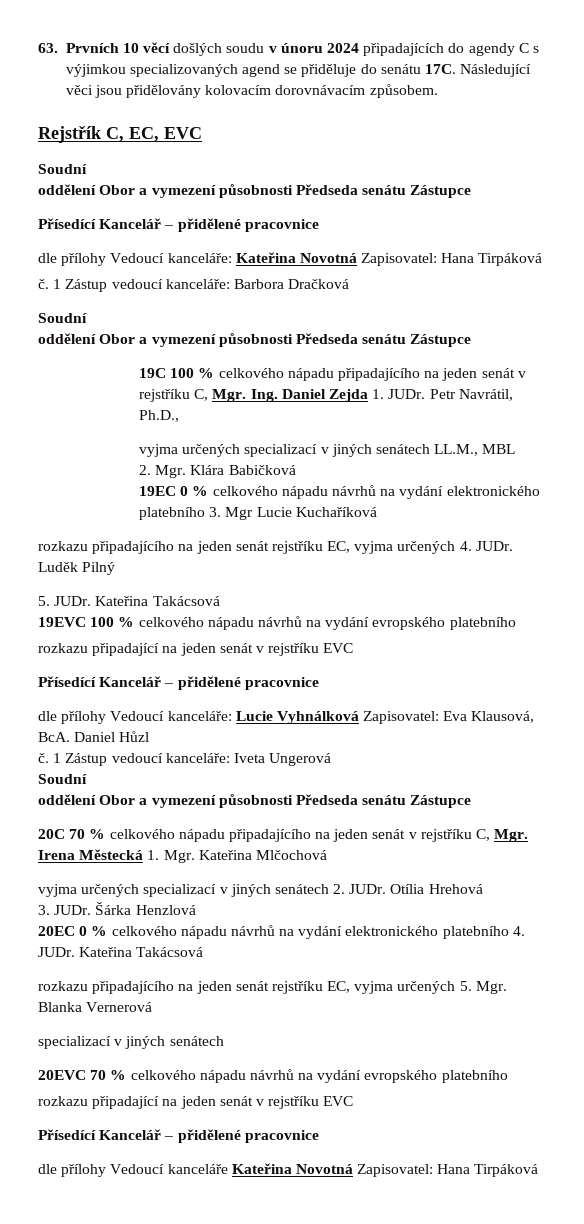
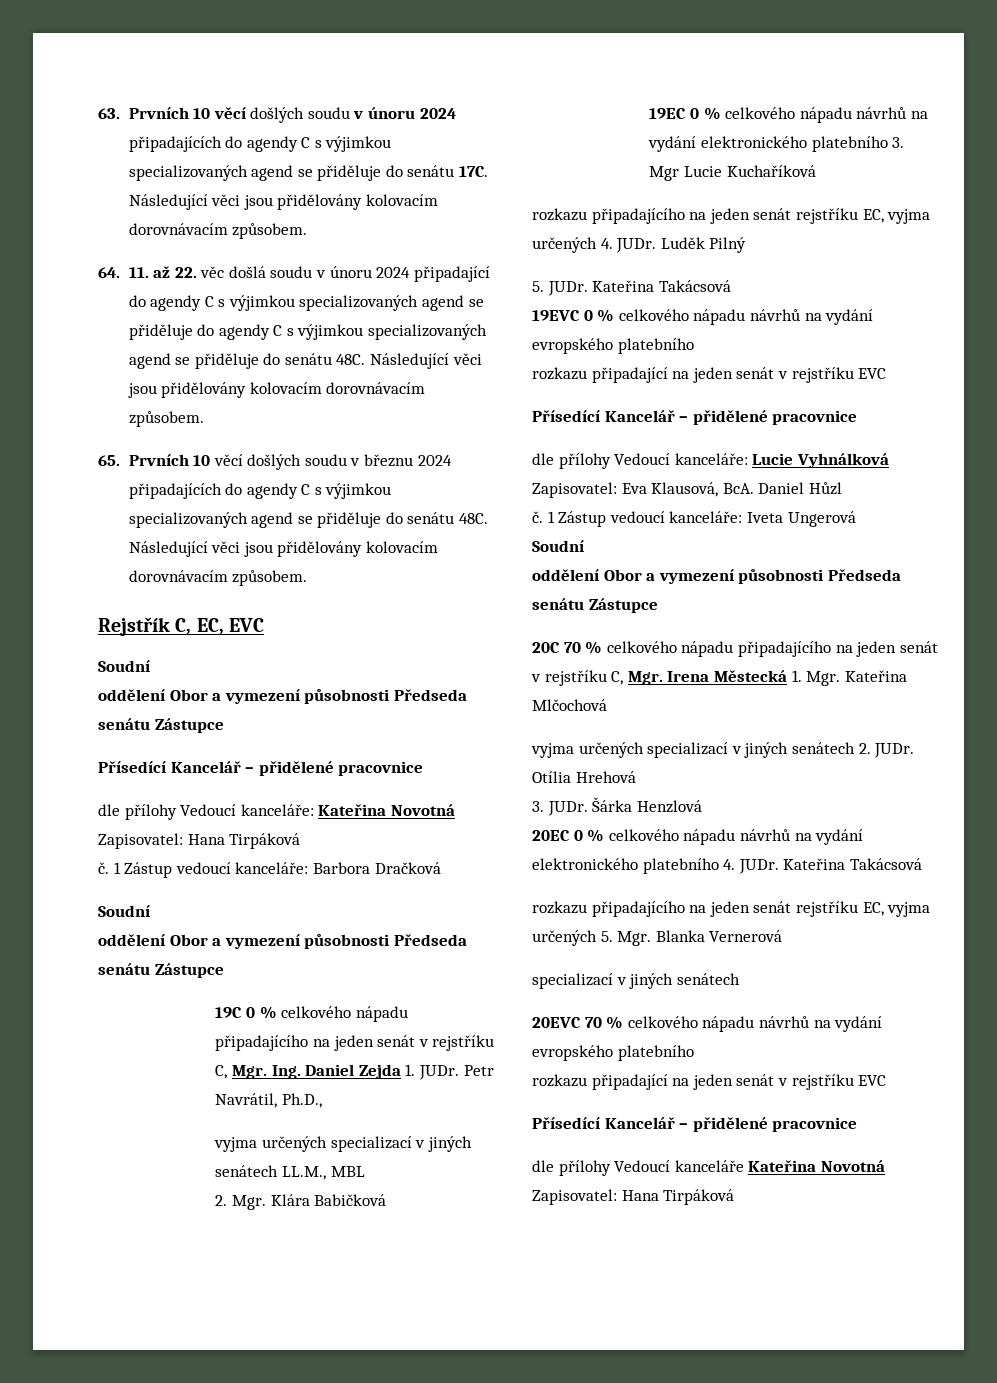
+ 64. 11. až 22. věc došlá soudu v únoru 2024 připadající do agendy C s výjimkou specializovaných agend se přiděluje do agendy C s výjimkou specializovaných agend se přiděluje do senátu 48C. Následující věci jsou přidělovány kolovacím dorovnávacím způsobem.
+ 65. Prvních 10 věcí došlých soudu v březnu 2024 připadajících do agendy C s výjimkou specializovaných agend se přiděluje do senátu 48C. Následující věci jsou přidělovány kolovacím dorovnávacím způsobem.
- 19C 100 % celkového nápadu připadajícího na jeden senát v rejstříku C, Mgr. Ing. Daniel Zejda 1. JUDr.
+ 19C 0 % celkového nápadu připadajícího na jeden senát v rejstříku C, Mgr. Ing. Daniel Zejda 1. JUDr.
- 19EVC 100 % celkového nápadu návrhů na vydání evropského platebního
+ 19EVC 0 % celkového nápadu návrhů na vydání evropského platebního

